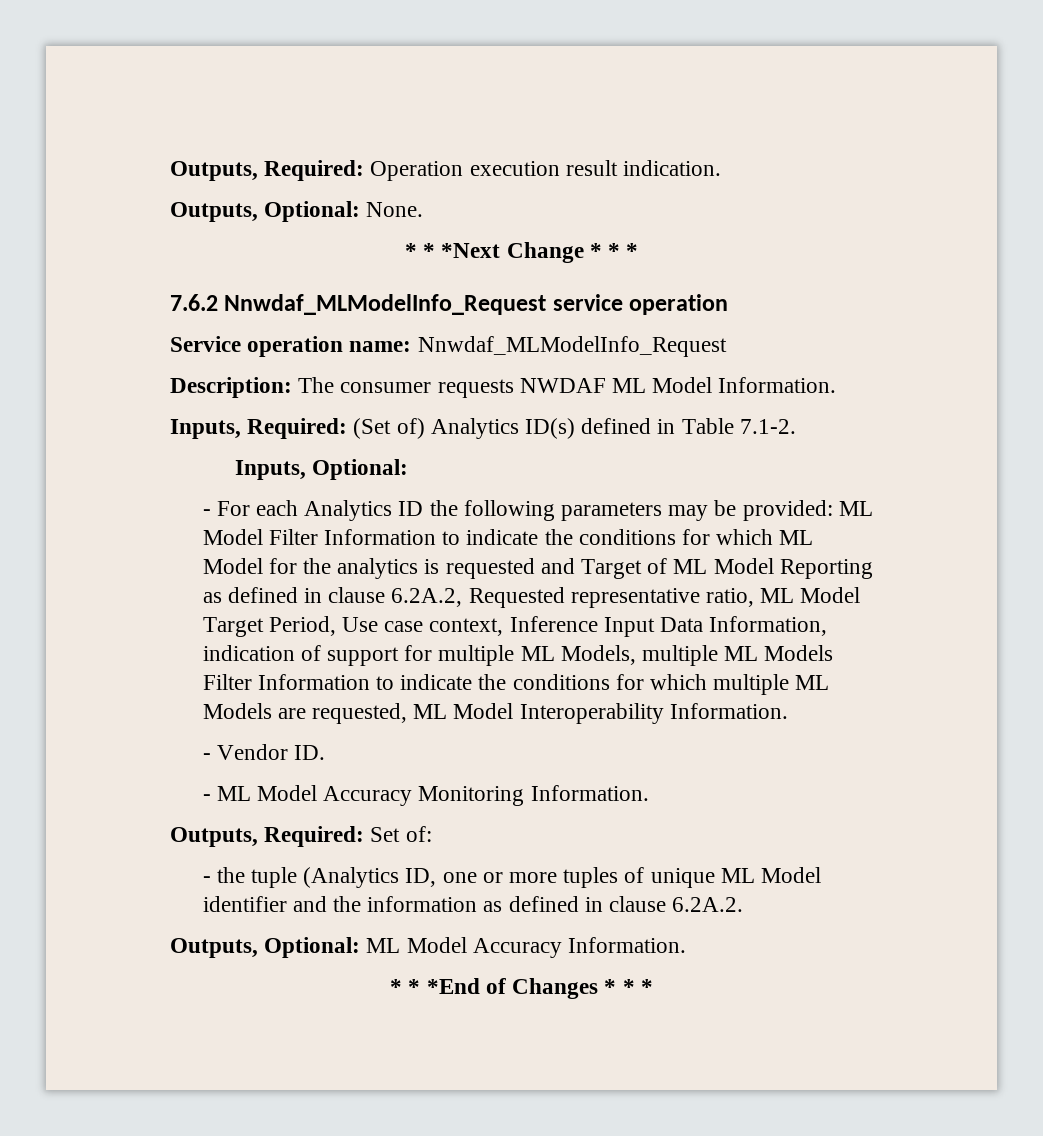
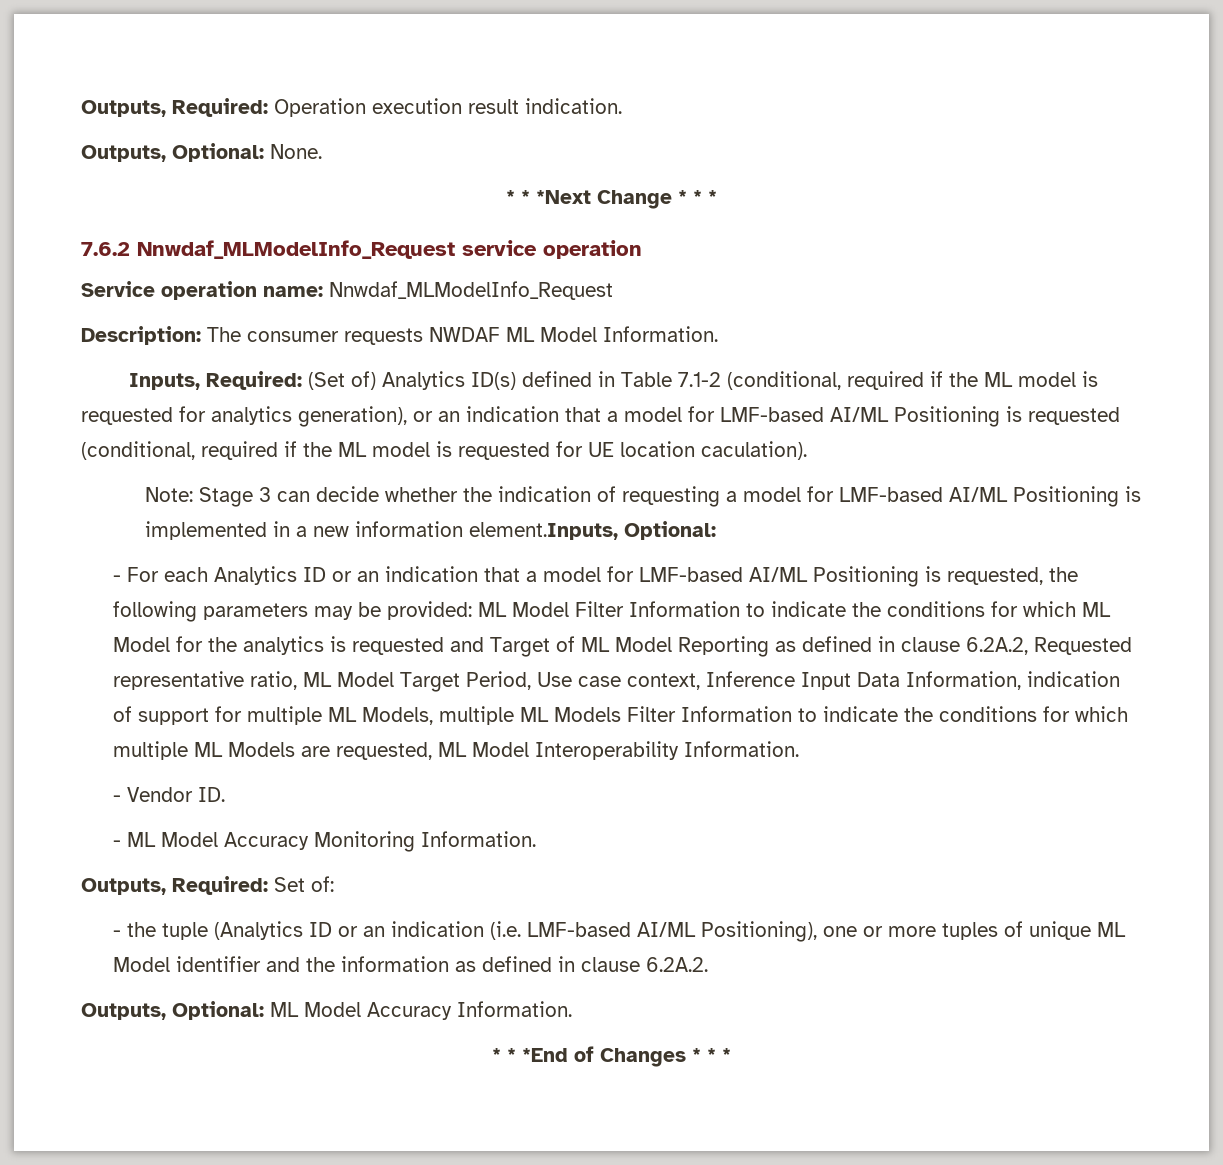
- Inputs, Required: (Set of) Analytics ID(s) defined in Table 7.1-2.
- Inputs, Optional:
+ Inputs, Required: (Set of) Analytics ID(s) defined in Table 7.1-2 (conditional, required if the ML model is requested for analytics generation), or an indication that a model for LMF-based AI/ML Positioning is requested (conditional, required if the ML model is requested for UE location caculation).
+ Note: Stage 3 can decide whether the indication of requesting a model for LMF-based AI/ML Positioning is implemented in a new information element.Inputs, Optional:
- - For each Analytics ID the following parameters may be provided:
+ - For each Analytics ID or an indication that a model for LMF-based AI/ML Positioning is requested, the following parameters may be provided:
- - the tuple (Analytics ID, one or more tuples of unique ML Model identifier and the information as defined in clause 6.2A.2.
+ - the tuple (Analytics ID or an indication (i.e. LMF-based AI/ML Positioning), one or more tuples of unique ML Model identifier and the information as defined in clause 6.2A.2.

